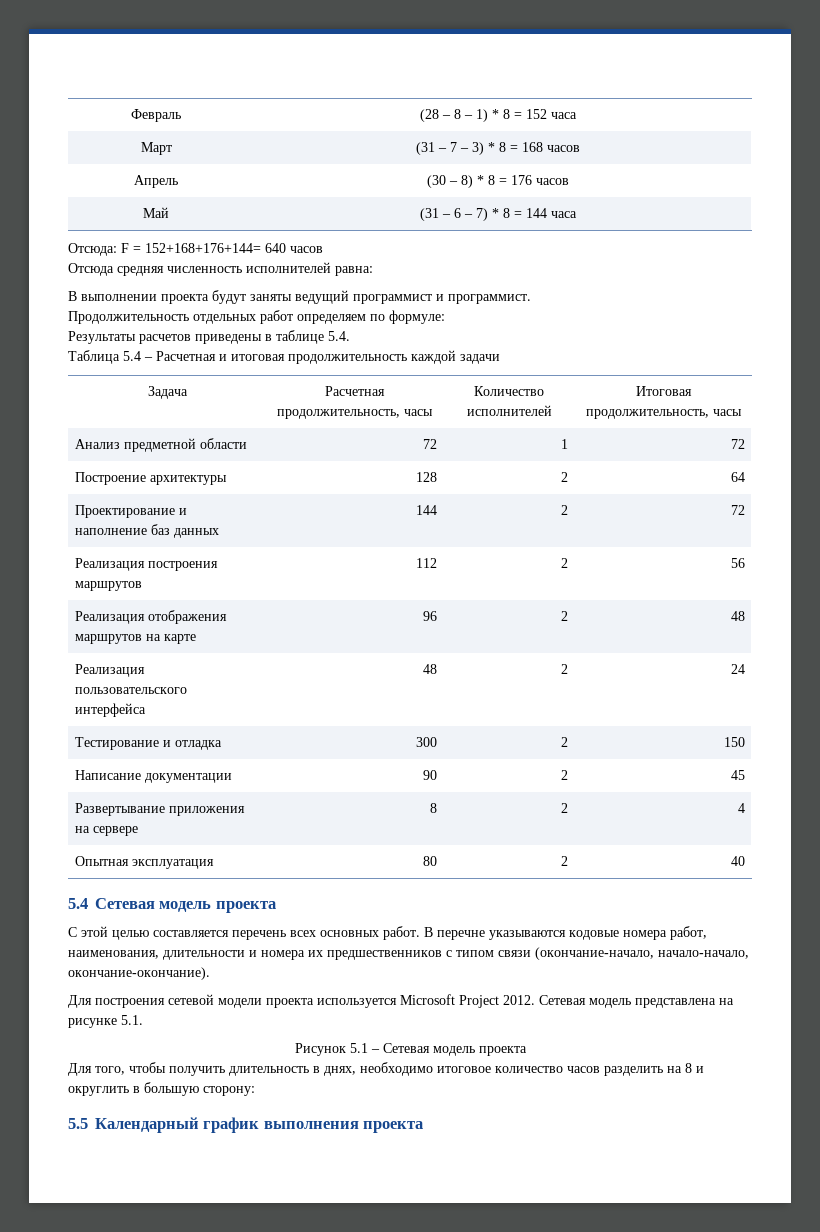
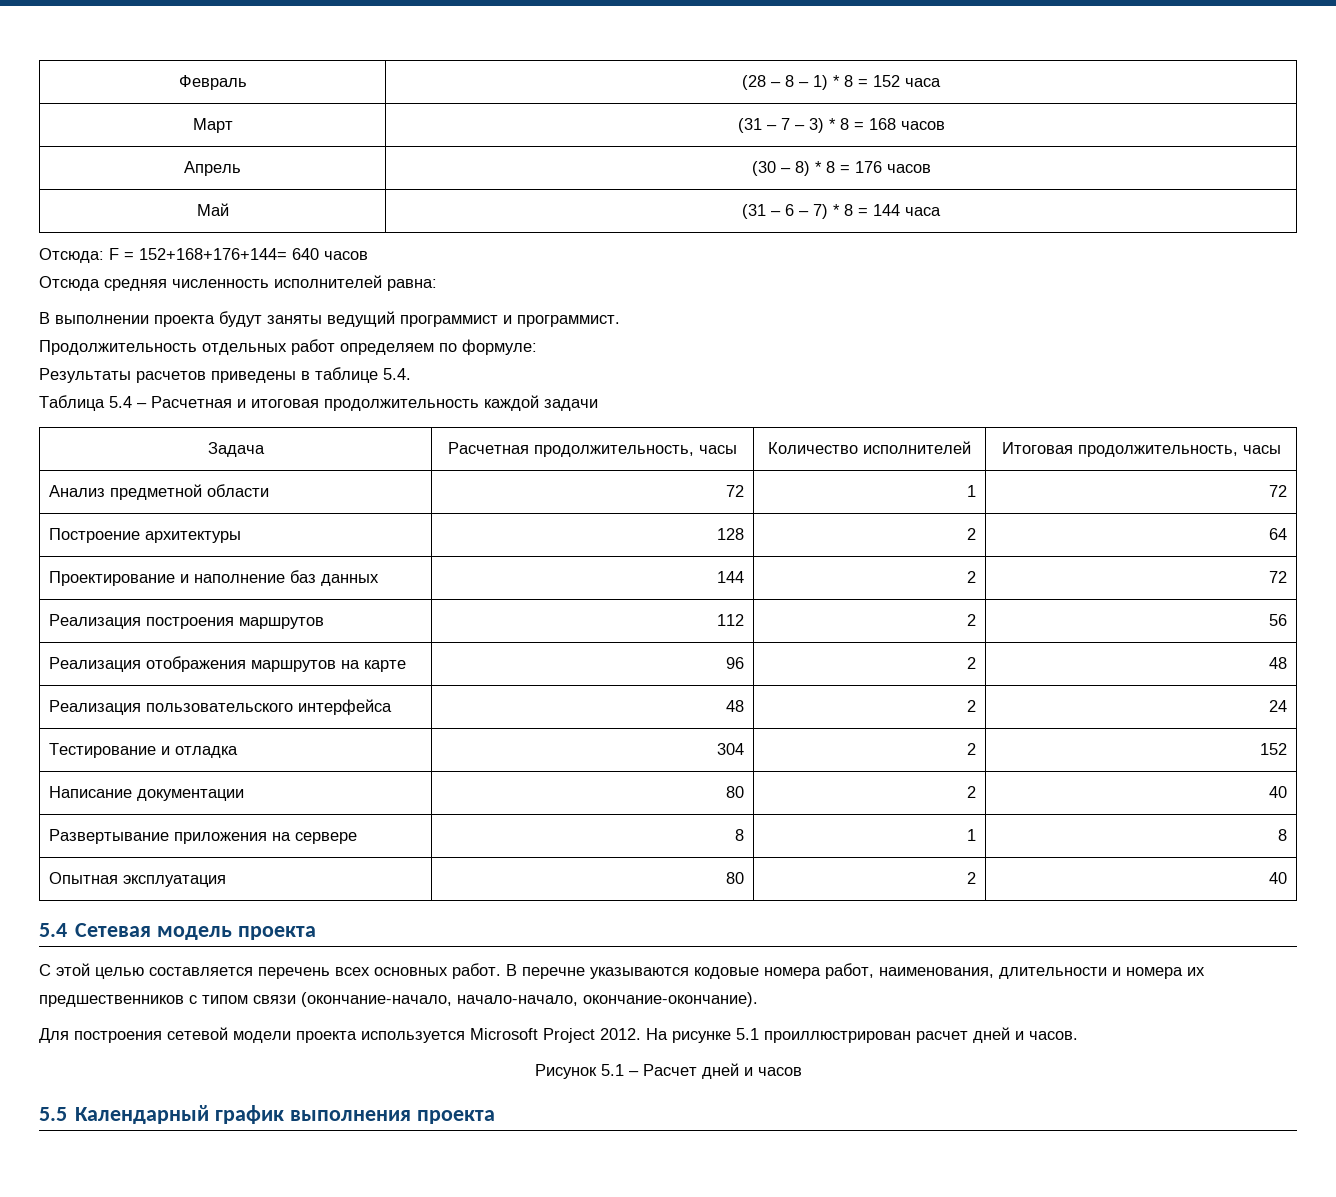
- Тестирование и отладка | 300 | 2 | 150
+ Тестирование и отладка | 304 | 2 | 152
- Написание документации | 90 | 2 | 45
+ Написание документации | 80 | 2 | 40
- Развертывание приложения на сервере | 8 | 2 | 4
+ Развертывание приложения на сервере | 8 | 1 | 8
- Сетевая модель представлена на рисунке 5.1.
- Рисунок 5.1 ‒ Сетевая модель проекта
- Для того, чтобы получить длительность в днях, необходимо итоговое количество часов разделить на 8 и округлить в большую сторону:
+ На рисунке 5.1 проиллюстрирован расчет дней и часов.
+ Рисунок 5.1 ‒ Расчет дней и часов

